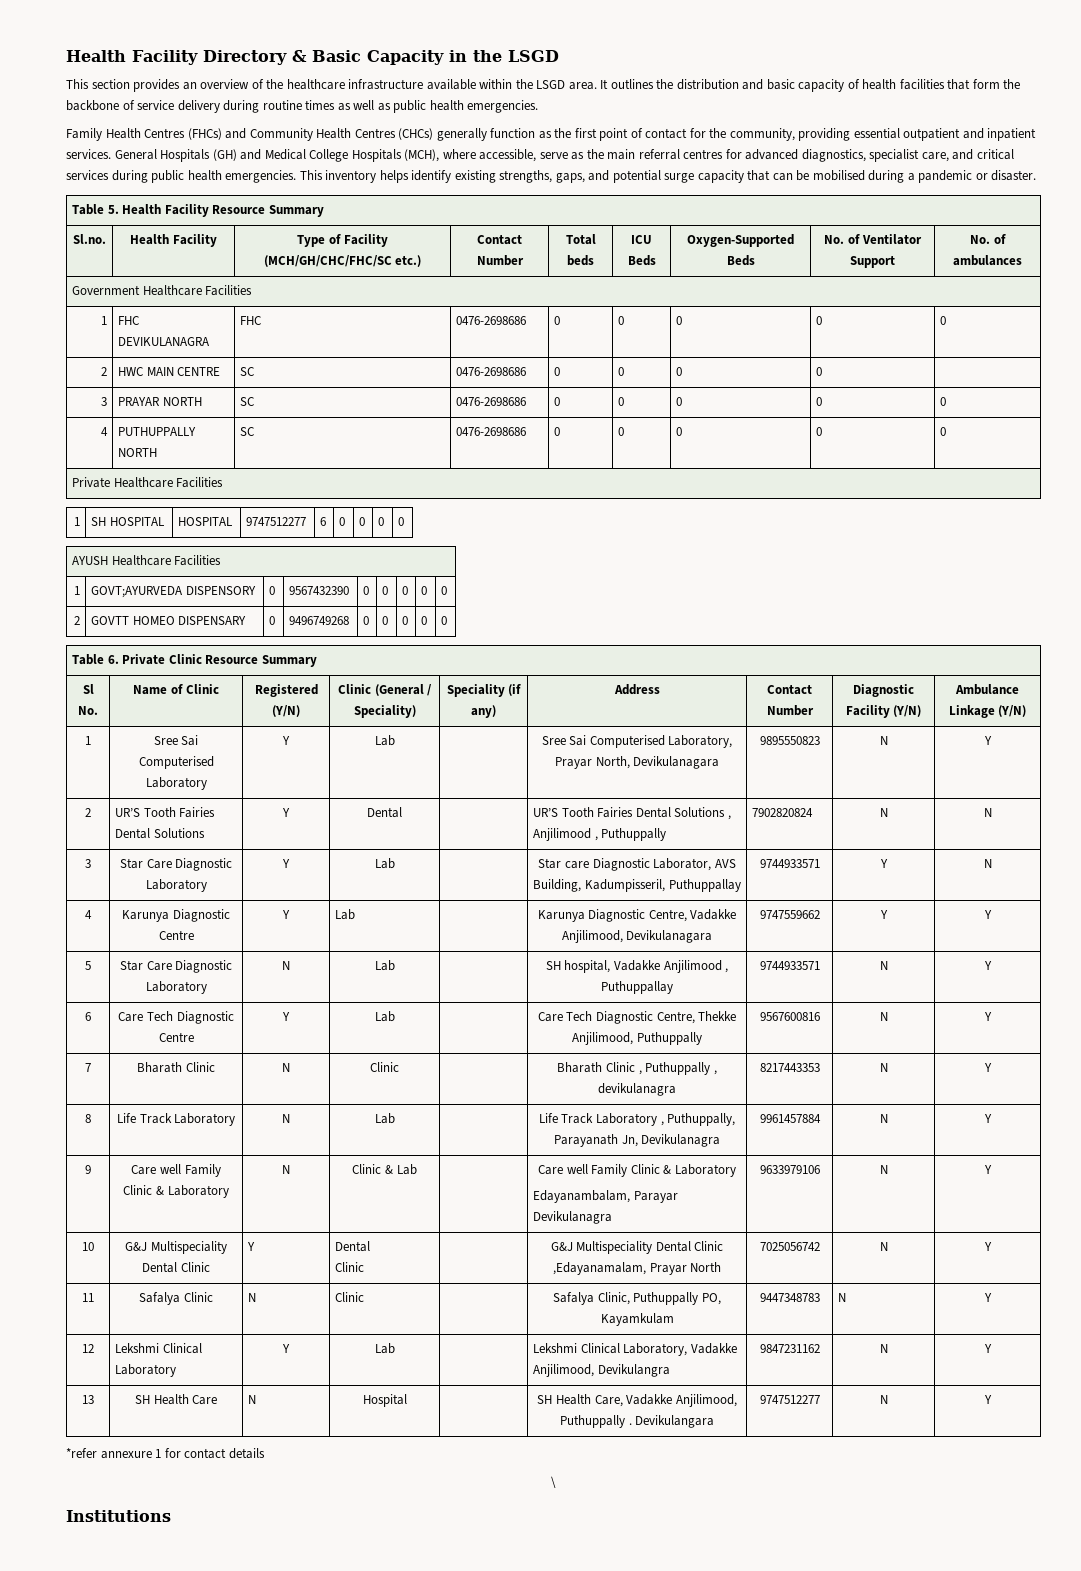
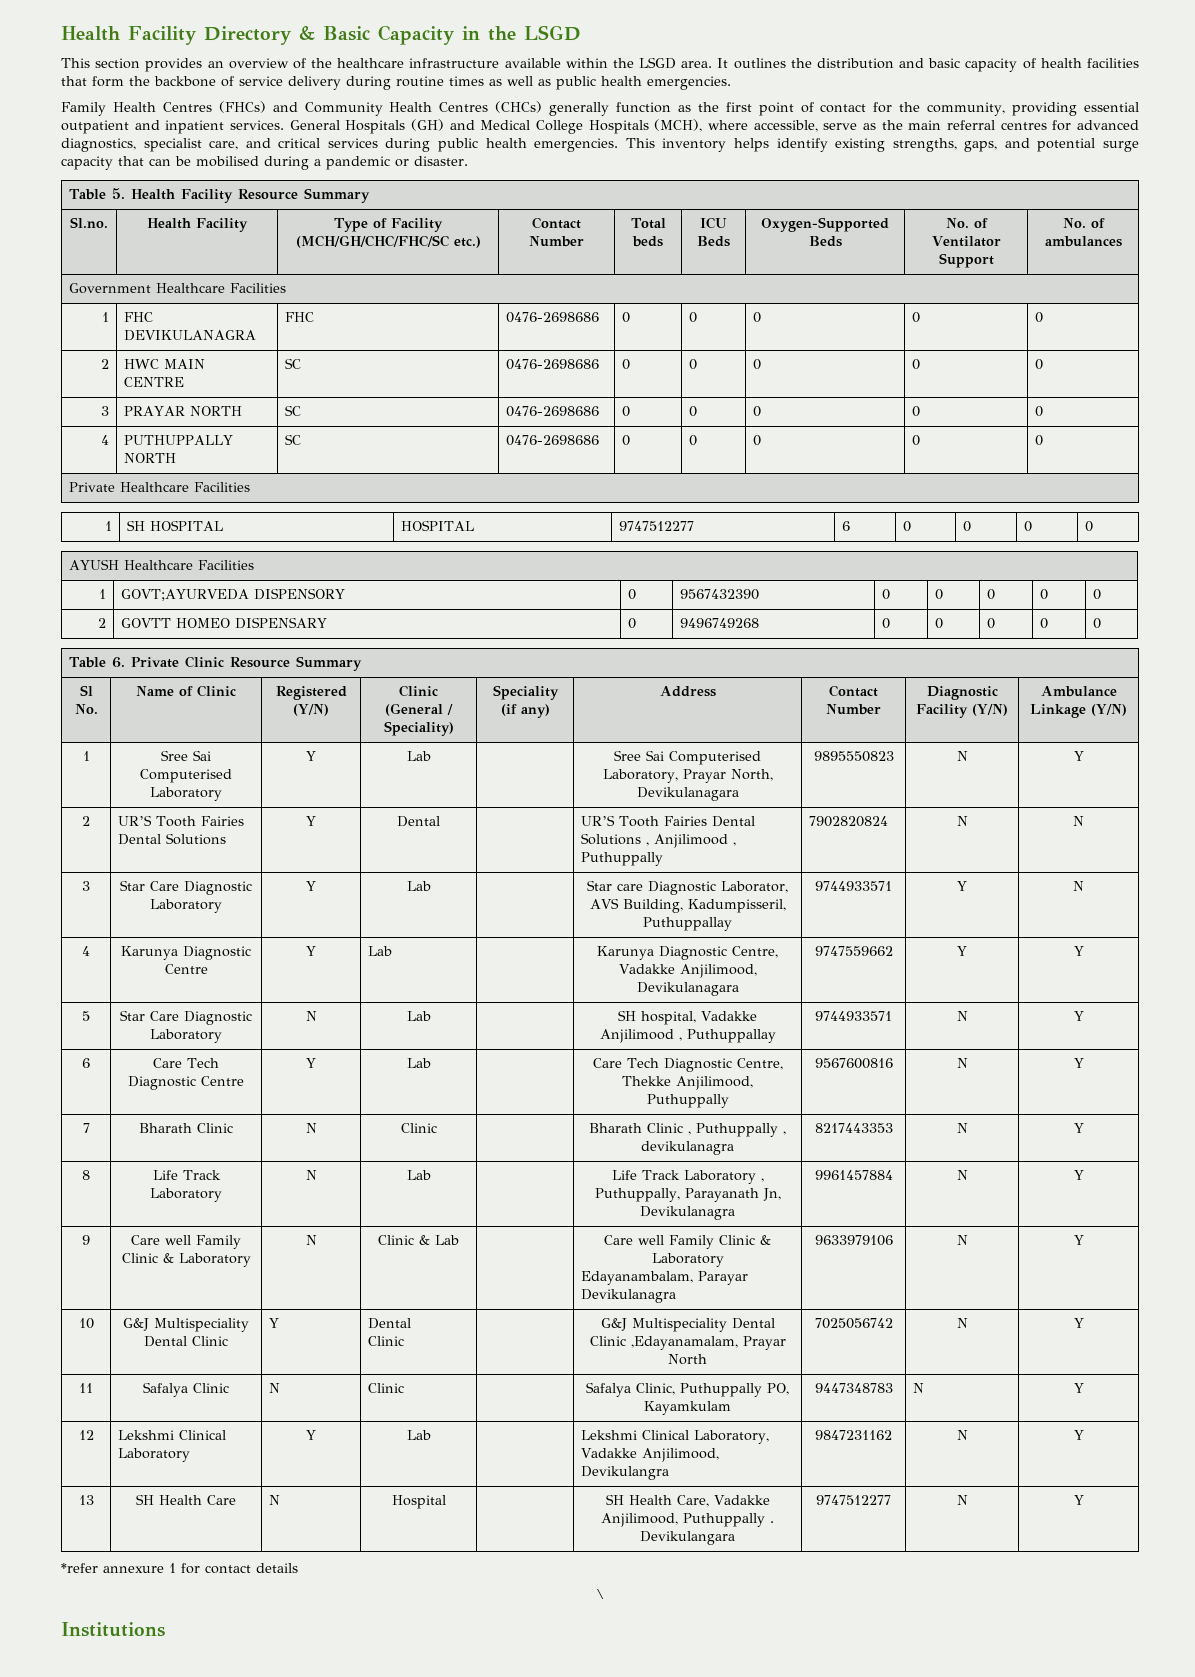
- 2 | HWC MAIN CENTRE | SC | 0476-2698686 | 0 | 0 | 0 | 0 |
+ 2 | HWC MAIN CENTRE | SC | 0476-2698686 | 0 | 0 | 0 | 0 | 0

